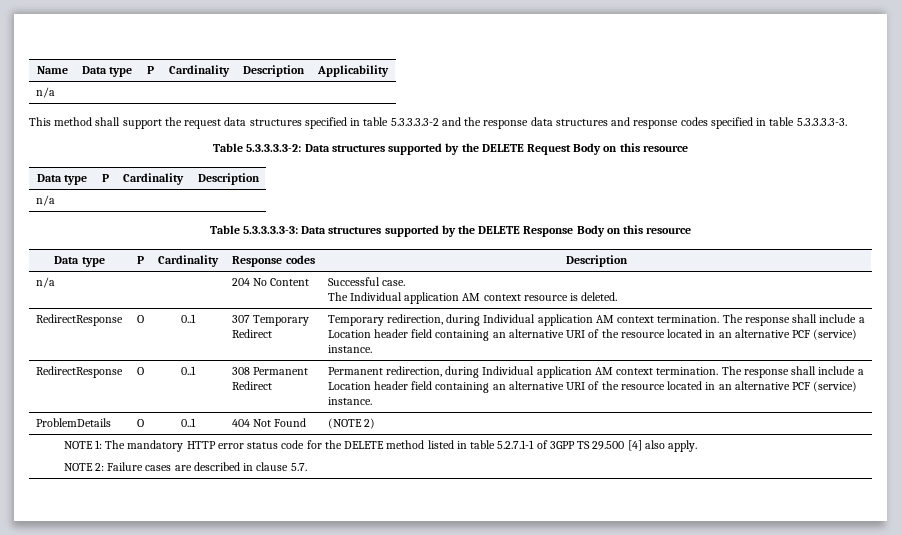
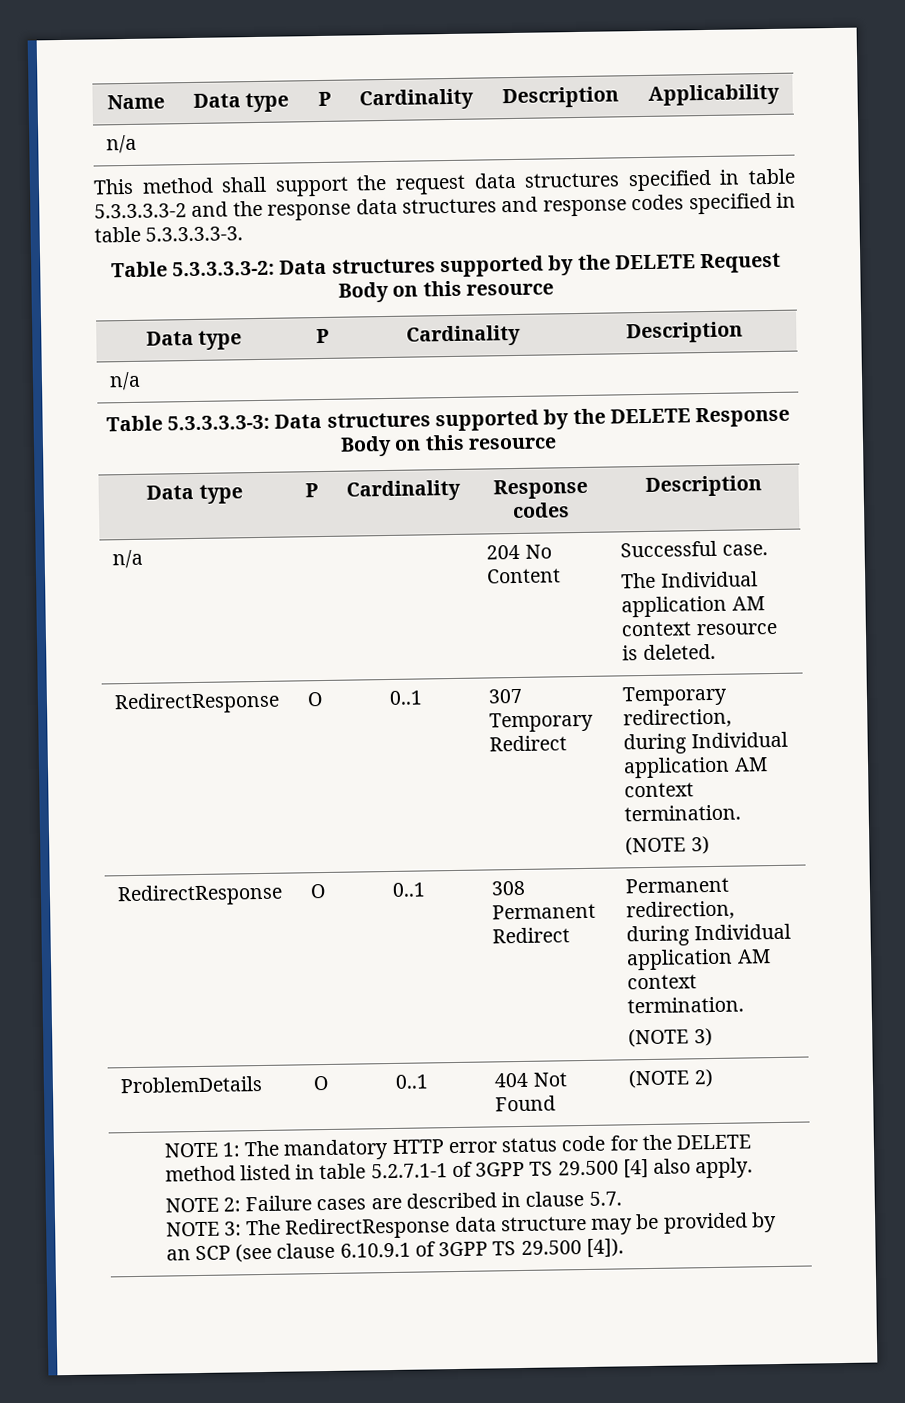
- RedirectResponse | O | 0..1 | 307 Temporary Redirect | Temporary redirection, during Individual application AM context termination. The response shall include a Location header field containing an alternative URI of the resource located in an alternative PCF (service) instance.
+ RedirectResponse | O | 0..1 | 307 Temporary Redirect | Temporary redirection, during Individual application AM context termination.
+ (NOTE 3)
- RedirectResponse | O | 0..1 | 308 Permanent Redirect | Permanent redirection, during Individual application AM context termination. The response shall include a Location header field containing an alternative URI of the resource located in an alternative PCF (service) instance.
+ RedirectResponse | O | 0..1 | 308 Permanent Redirect | Permanent redirection, during Individual application AM context termination.
+ (NOTE 3)
+ NOTE 3: The RedirectResponse data structure may be provided by an SCP (see clause 6.10.9.1 of 3GPP TS 29.500 [4]).

